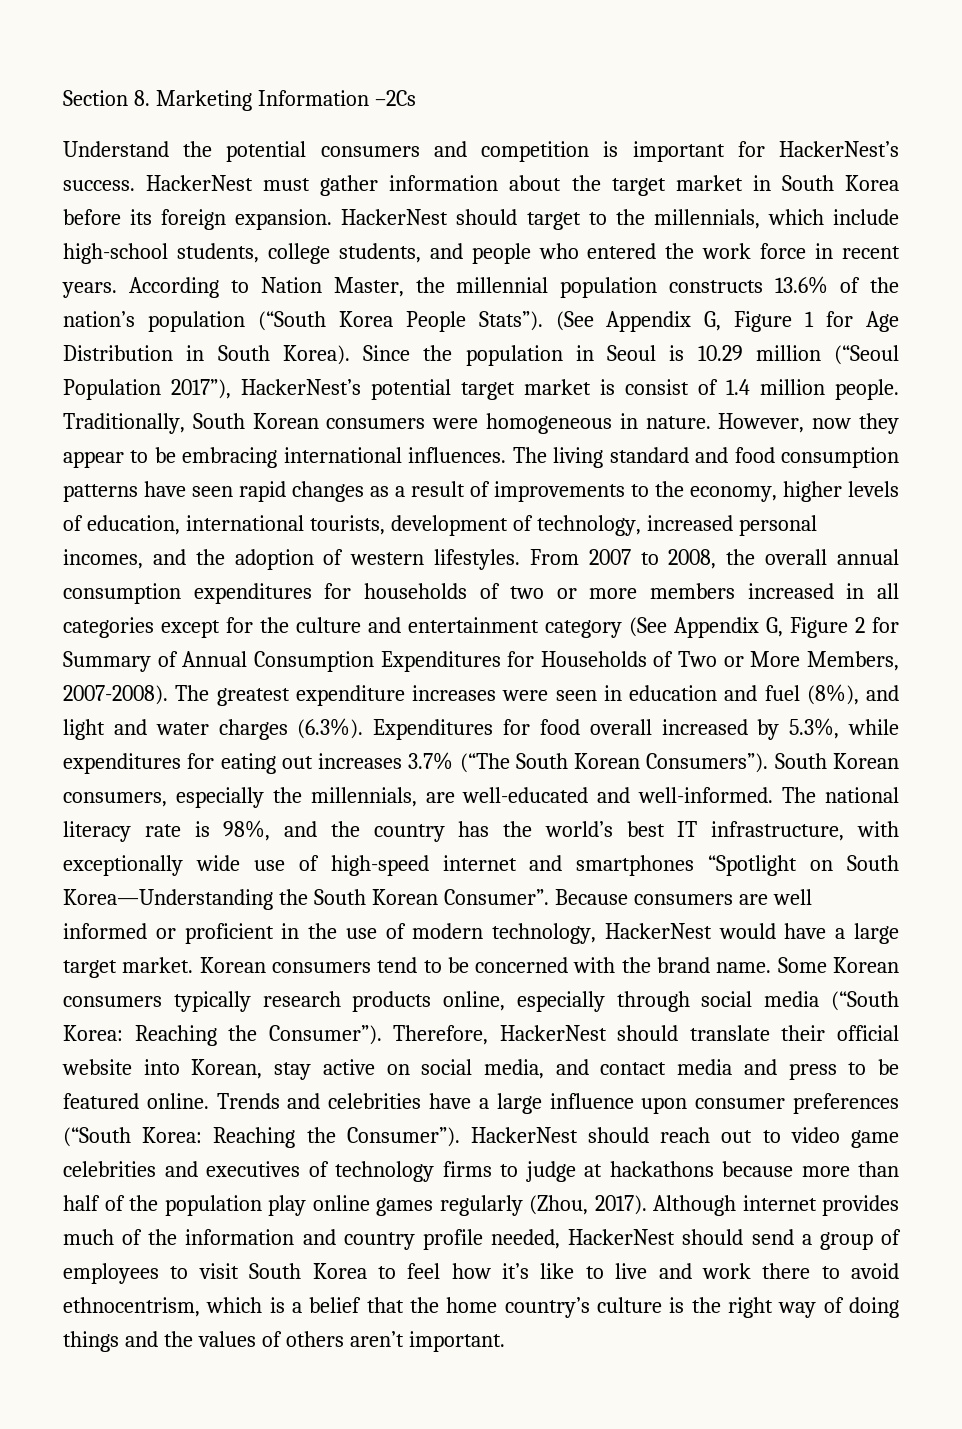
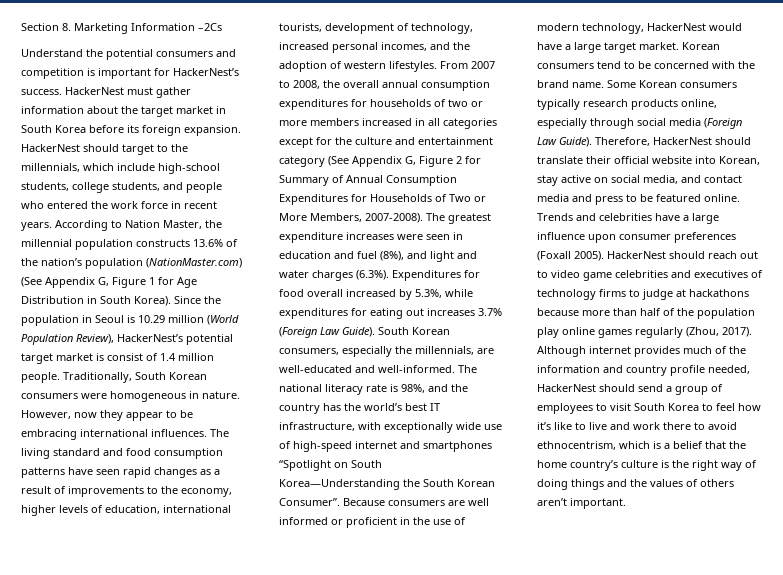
- According to Nation Master, the millennial population constructs 13.6% of the nation’s population (“South Korea People Stats”). (See Appendix G, Figure 1 for Age Distribution in South Korea).
+ According to Nation Master, the millennial population constructs 13.6% of the nation’s population (NationMaster.com) (See Appendix G, Figure 1 for Age Distribution in South Korea).
- Since the population in Seoul is 10.29 million (“Seoul Population 2017”), HackerNest’s potential target market is consist of 1.4 million people.
+ Since the population in Seoul is 10.29 million (World Population Review), HackerNest’s potential target market is consist of 1.4 million people.
- The greatest expenditure increases were seen in education and fuel (8%), and light and water charges (6.3%). Expenditures for food overall increased by 5.3%, while expenditures for eating out increases 3.7% (“The South Korean Consumers”).
+ The greatest expenditure increases were seen in education and fuel (8%), and light and water charges (6.3%). Expenditures for food overall increased by 5.3%, while expenditures for eating out increases 3.7% (Foreign Law Guide).
- Some Korean consumers typically research products online, especially through social media (“South Korea: Reaching the Consumer”).
+ Some Korean consumers typically research products online, especially through social media (Foreign Law Guide).
- Trends and celebrities have a large influence upon consumer preferences (“South Korea: Reaching the Consumer”).
+ Trends and celebrities have a large influence upon consumer preferences (Foxall 2005).

